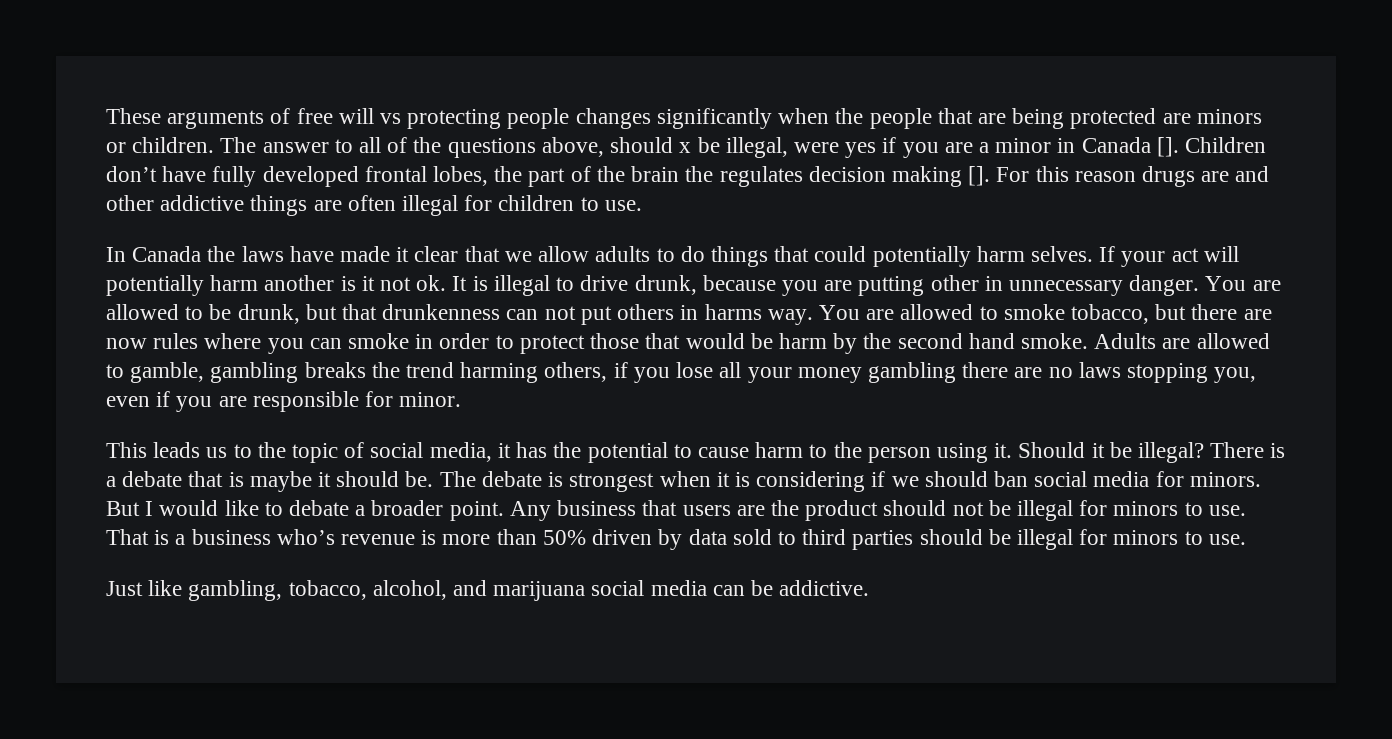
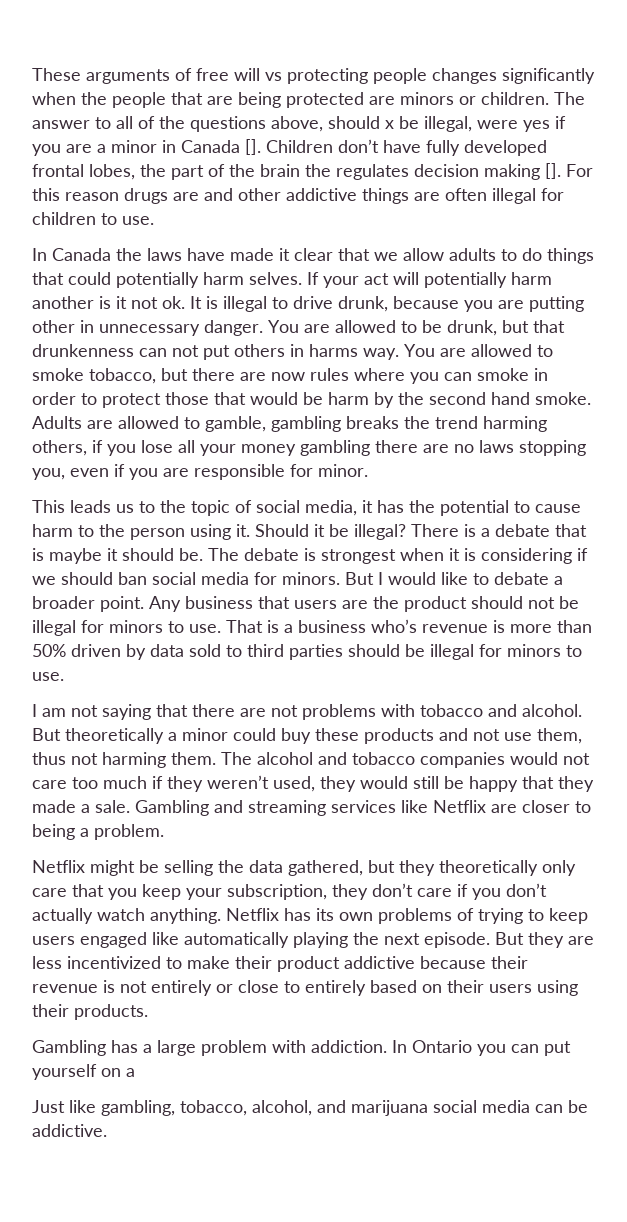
+ I am not saying that there are not problems with tobacco and alcohol. But theoretically a minor could buy these products and not use them, thus not harming them. The alcohol and tobacco companies would not care too much if they weren’t used, they would still be happy that they made a sale. Gambling and streaming services like Netflix are closer to being a problem.
+ Netflix might be selling the data gathered, but they theoretically only care that you keep your subscription, they don’t care if you don’t actually watch anything. Netflix has its own problems of trying to keep users engaged like automatically playing the next episode. But they are less incentivized to make their product addictive because their revenue is not entirely or close to entirely based on their users using their products.
+ Gambling has a large problem with addiction. In Ontario you can put yourself on a

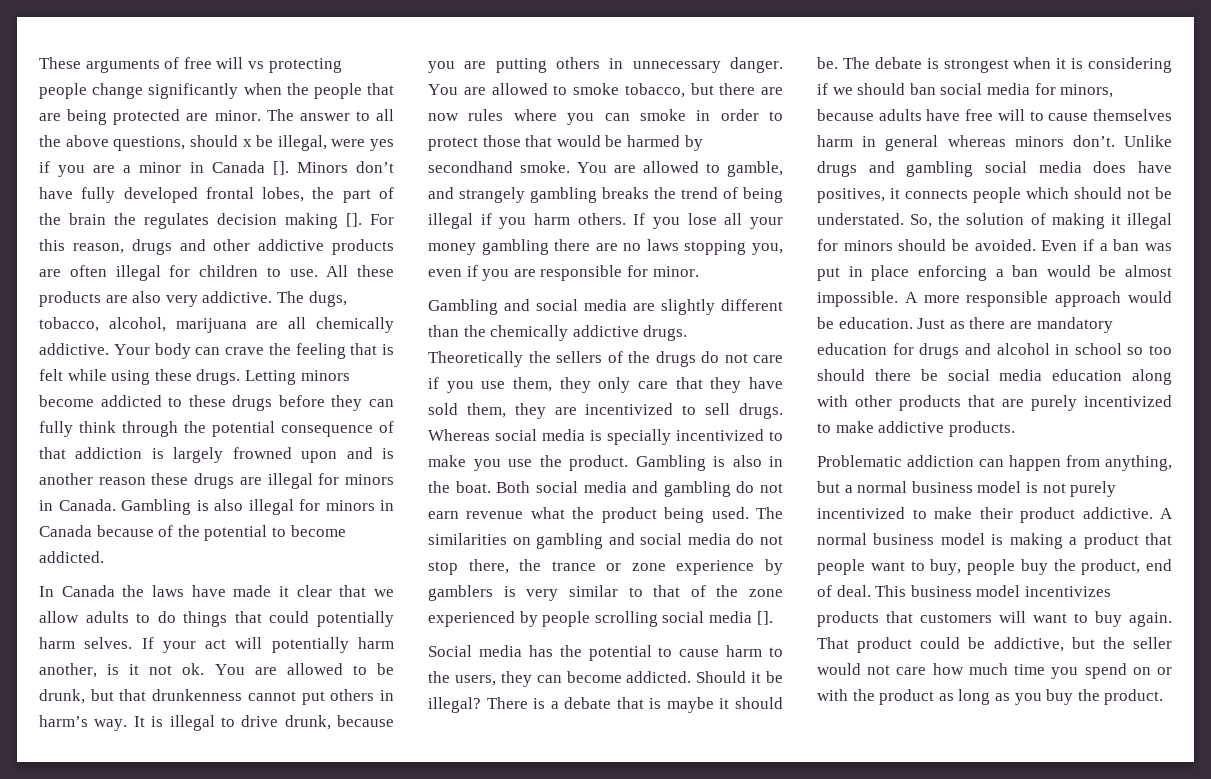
- These arguments of free will vs protecting people changes significantly when the people that are being protected are minors or children.
+ These arguments of free will vs protecting people change significantly when the people that are being protected are minor.
- The answer to all of the questions above, should x be illegal, were yes if you are a minor in Canada [].
+ The answer to all the above questions, should x be illegal, were yes if you are a minor in Canada [].
- Children don’t have fully developed frontal lobes, the part of the brain the regulates decision making [].
+ Minors don’t have fully developed frontal lobes, the part of the brain the regulates decision making [].
- For this reason drugs are and other addictive things are often illegal for children to use.
+ For this reason, drugs and other addictive products are often illegal for children to use. All these products are also very addictive. The dugs, tobacco, alcohol, marijuana are all chemically addictive. Your body can crave the feeling that is felt while using these drugs. Letting minors become addicted to these drugs before they can fully think through the potential consequence of that addiction is largely frowned upon and is another reason these drugs are illegal for minors in Canada. Gambling is also illegal for minors in Canada because of the potential to become addicted.
- If your act will potentially harm another is it not ok.
+ If your act will potentially harm another, is it not ok.
+ You are allowed to be drunk, but that drunkenness cannot put others in harm’s way.
- It is illegal to drive drunk, because you are putting other in unnecessary danger.
+ It is illegal to drive drunk, because you are putting others in unnecessary danger.
- You are allowed to be drunk, but that drunkenness can not put others in harms way. You are allowed to smoke tobacco, but there are now rules where you can smoke in order to protect those that would be harm by the second hand smoke. Adults are allowed to gamble, gambling breaks the trend harming others, if you lose all your money gambling there are no laws stopping you, even if you are responsible for minor.
+ You are allowed to smoke tobacco, but there are now rules where you can smoke in order to protect those that would be harmed by secondhand smoke. You are allowed to gamble, and strangely gambling breaks the trend of being illegal if you harm others. If you lose all your money gambling there are no laws stopping you, even if you are responsible for minor.
- This leads us to the topic of social media, it has the potential to cause harm to the person using it.
+ Gambling and social media are slightly different than the chemically addictive drugs. Theoretically the sellers of the drugs do not care if you use them, they only care that they have sold them, they are incentivized to sell drugs. Whereas social media is specially incentivized to make you use the product. Gambling is also in the boat. Both social media and gambling do not earn revenue what the product being used. The similarities on gambling and social media do not stop there, the trance or zone experience by gamblers is very similar to that of the zone experienced by people scrolling social media [].
+ Social media has the potential to cause harm to the users, they can become addicted.
- The debate is strongest when it is considering if we should ban social media for minors. But I would like to debate a broader point. Any business that users are the product should not be illegal for minors to use. That is a business who’s revenue is more than 50% driven by data sold to third parties should be illegal for minors to use.
- I am not saying that there are not problems with tobacco and alcohol. But theoretically a minor could buy these products and not use them, thus not harming them. The alcohol and tobacco companies would not care too much if they weren’t used, they would still be happy that they made a sale. Gambling and streaming services like Netflix are closer to being a problem.
- Netflix might be selling the data gathered, but they theoretically only care that you keep your subscription, they don’t care if you don’t actually watch anything. Netflix has its own problems of trying to keep users engaged like automatically playing the next episode. But they are less incentivized to make their product addictive because their revenue is not entirely or close to entirely based on their users using their products.
- Gambling has a large problem with addiction. In Ontario you can put yourself on a
- Just like gambling, tobacco, alcohol, and marijuana social media can be addictive.
+ The debate is strongest when it is considering if we should ban social media for minors, because adults have free will to cause themselves harm in general whereas minors don’t. Unlike drugs and gambling social media does have positives, it connects people which should not be understated. So, the solution of making it illegal for minors should be avoided. Even if a ban was put in place enforcing a ban would be almost impossible. A more responsible approach would be education. Just as there are mandatory education for drugs and alcohol in school so too should there be social media education along with other products that are purely incentivized to make addictive products.
+ Problematic addiction can happen from anything, but a normal business model is not purely incentivized to make their product addictive. A normal business model is making a product that people want to buy, people buy the product, end of deal. This business model incentivizes products that customers will want to buy again. That product could be addictive, but the seller would not care how much time you spend on or with the product as long as you buy the product.

